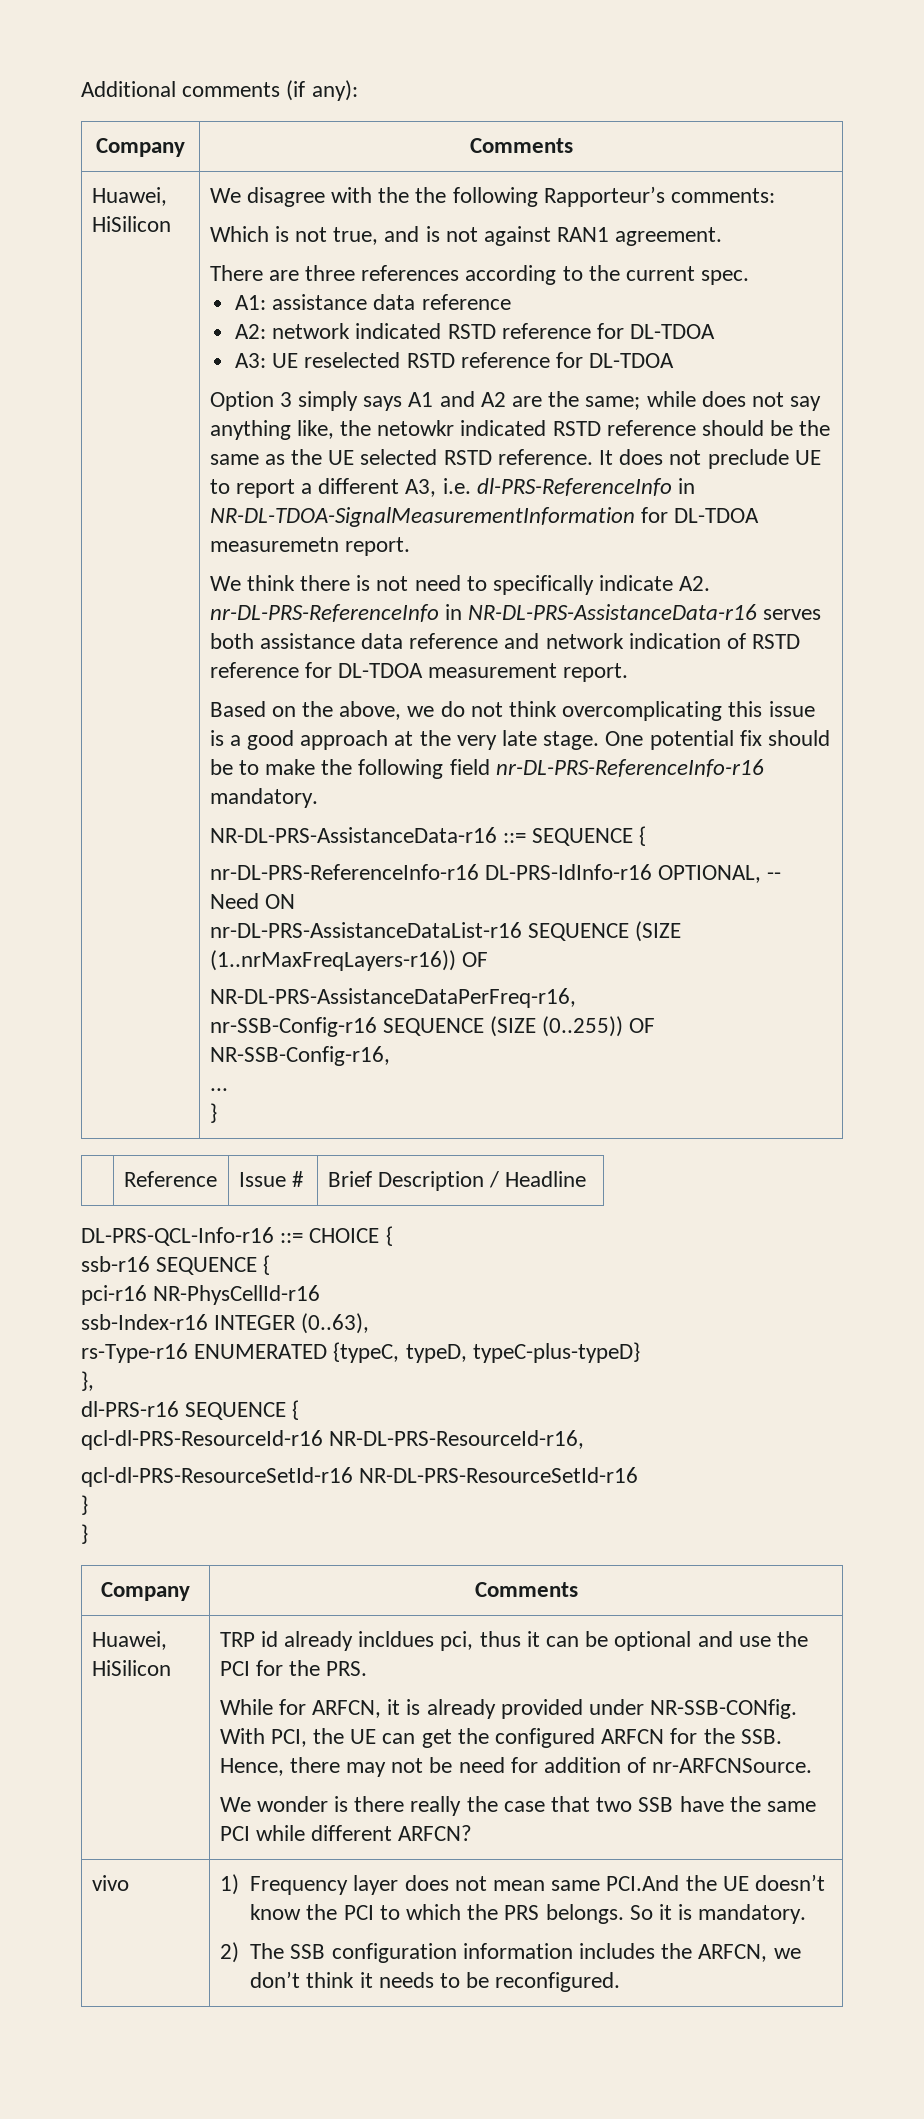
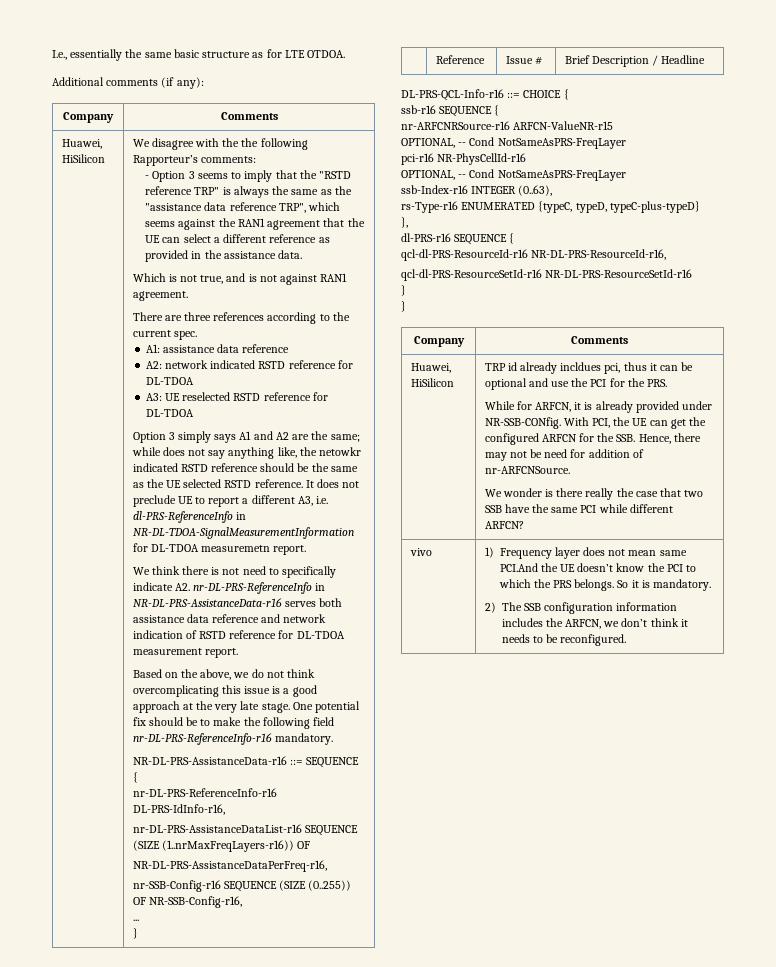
+ I.e., essentially the same basic structure as for LTE OTDOA.
+ - Option 3 seems to imply that the "RSTD reference TRP" is always the same as the "assistance data reference TRP", which seems against the RAN1 agreement that the UE can select a different reference as provided in the assistance data.
- nr-DL-PRS-ReferenceInfo-r16 DL-PRS-IdInfo-r16 OPTIONAL, -- Need ON
+ nr-DL-PRS-ReferenceInfo-r16 DL-PRS-IdInfo-r16,
+ nr-ARFCNRSource-r16 ARFCN-ValueNR-r15
+ OPTIONAL, -- Cond NotSameAsPRS-FreqLayer
  pci-r16 NR-PhysCellId-r16
+ OPTIONAL, -- Cond NotSameAsPRS-FreqLayer

